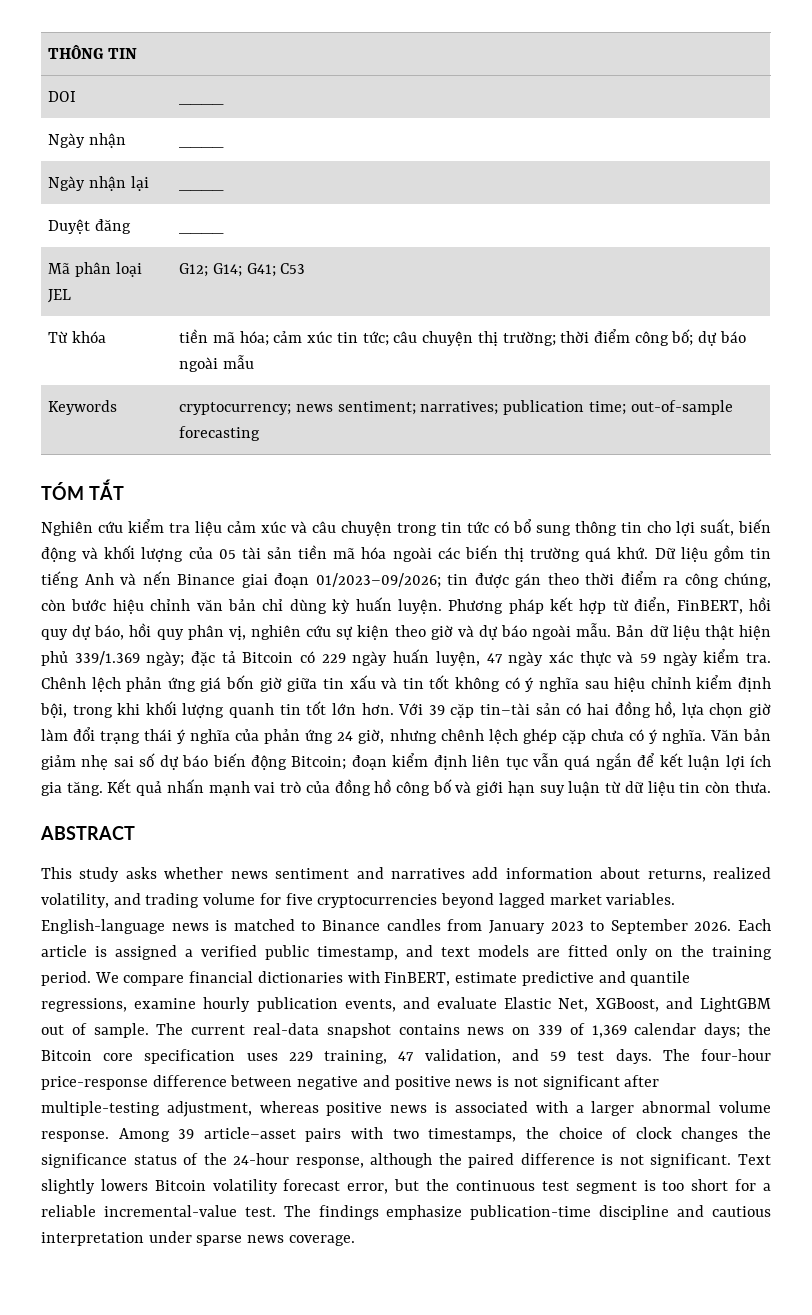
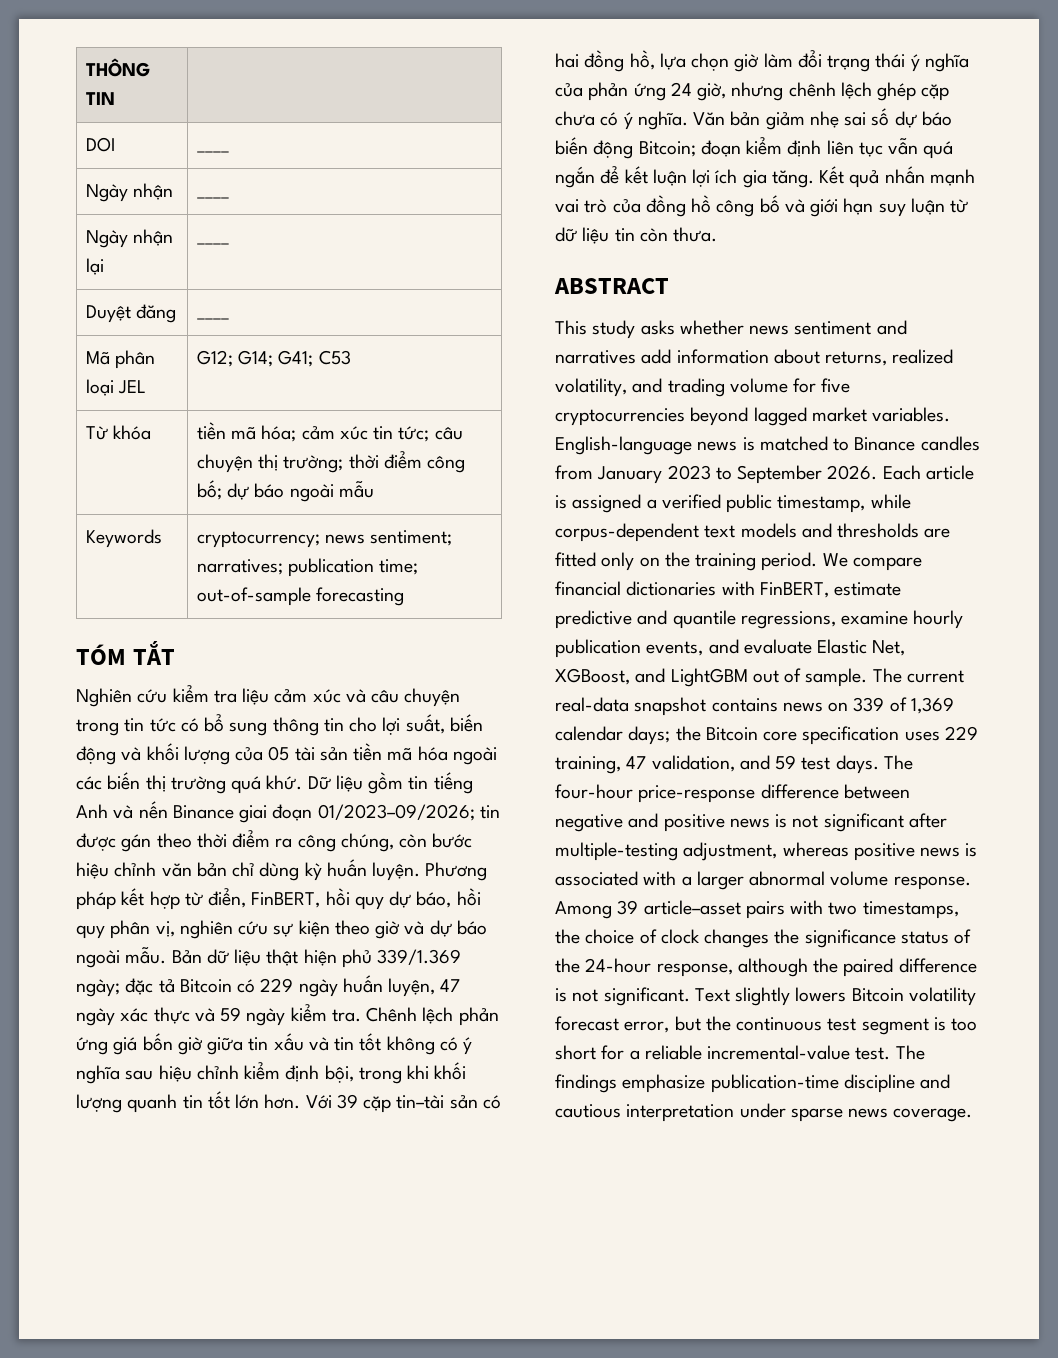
- Each article is assigned a verified public timestamp, and text models are fitted only on the training period.
+ Each article is assigned a verified public timestamp, while corpus-dependent text models and thresholds are fitted only on the training period.

